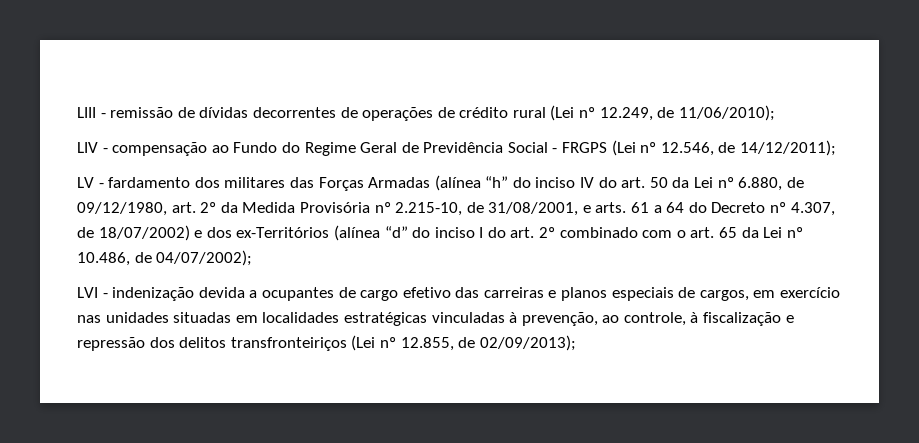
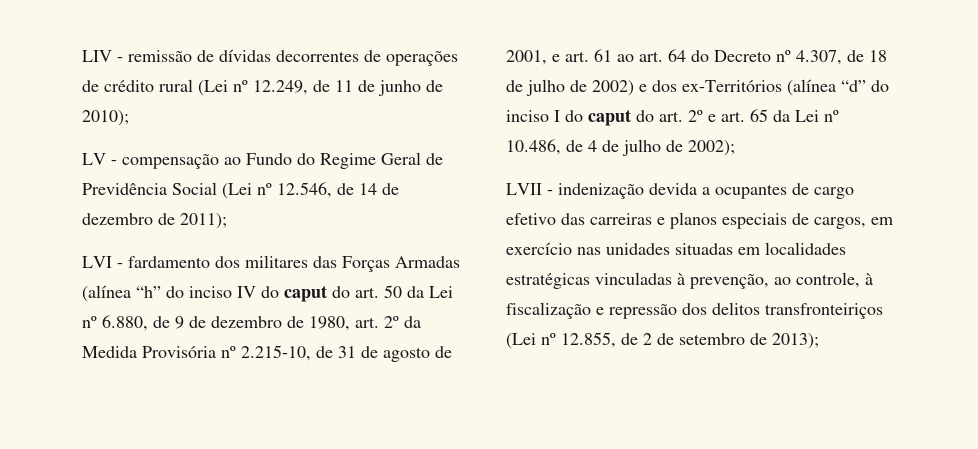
- LIII - remissão de dívidas decorrentes de operações de crédito rural (Lei nº 12.249, de 11/06/2010);
- LIV - compensação ao Fundo do Regime Geral de Previdência Social - FRGPS (Lei nº 12.546, de 14/12/2011);
- LV - fardamento dos militares das Forças Armadas (alínea “h” do inciso IV do art. 50 da Lei nº 6.880, de 09/12/1980, art. 2º da Medida Provisória nº 2.215-10, de 31/08/2001, e arts. 61 a 64 do Decreto nº 4.307, de 18/07/2002) e dos ex-Territórios (alínea “d” do inciso I do art. 2º combinado com o art. 65 da Lei nº 10.486, de 04/07/2002);
- LVI - indenização devida a ocupantes de cargo efetivo das carreiras e planos especiais de cargos, em exercício nas unidades situadas em localidades estratégicas vinculadas à prevenção, ao controle, à fiscalização e repressão dos delitos transfronteiriços (Lei nº 12.855, de 02/09/2013);
+ LIV - remissão de dívidas decorrentes de operações de crédito rural (Lei nº 12.249, de 11 de junho de 2010);
+ LV - compensação ao Fundo do Regime Geral de Previdência Social (Lei nº 12.546, de 14 de dezembro de 2011);
+ LVI - fardamento dos militares das Forças Armadas (alínea “h” do inciso IV do caput do art. 50 da Lei nº 6.880, de 9 de dezembro de 1980, art. 2º da Medida Provisória nº 2.215-10, de 31 de agosto de 2001, e art. 61 ao art. 64 do Decreto nº 4.307, de 18 de julho de 2002) e dos ex-Territórios (alínea “d” do inciso I do caput do art. 2º e art. 65 da Lei nº 10.486, de 4 de julho de 2002);
+ LVII - indenização devida a ocupantes de cargo efetivo das carreiras e planos especiais de cargos, em exercício nas unidades situadas em localidades estratégicas vinculadas à prevenção, ao controle, à fiscalização e repressão dos delitos transfronteiriços (Lei nº 12.855, de 2 de setembro de 2013);

